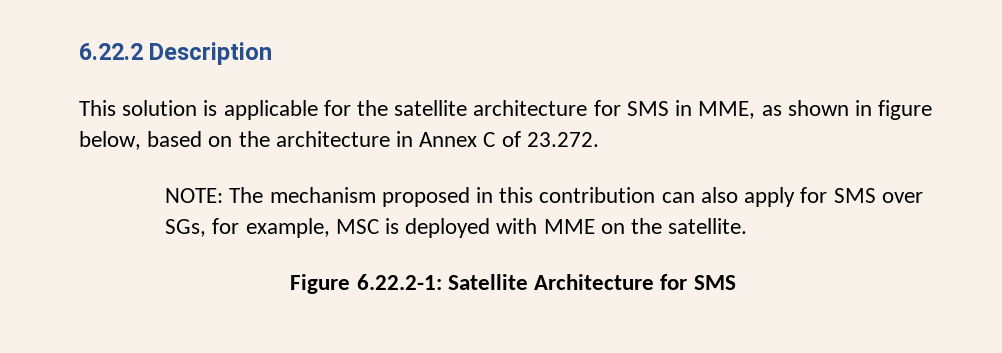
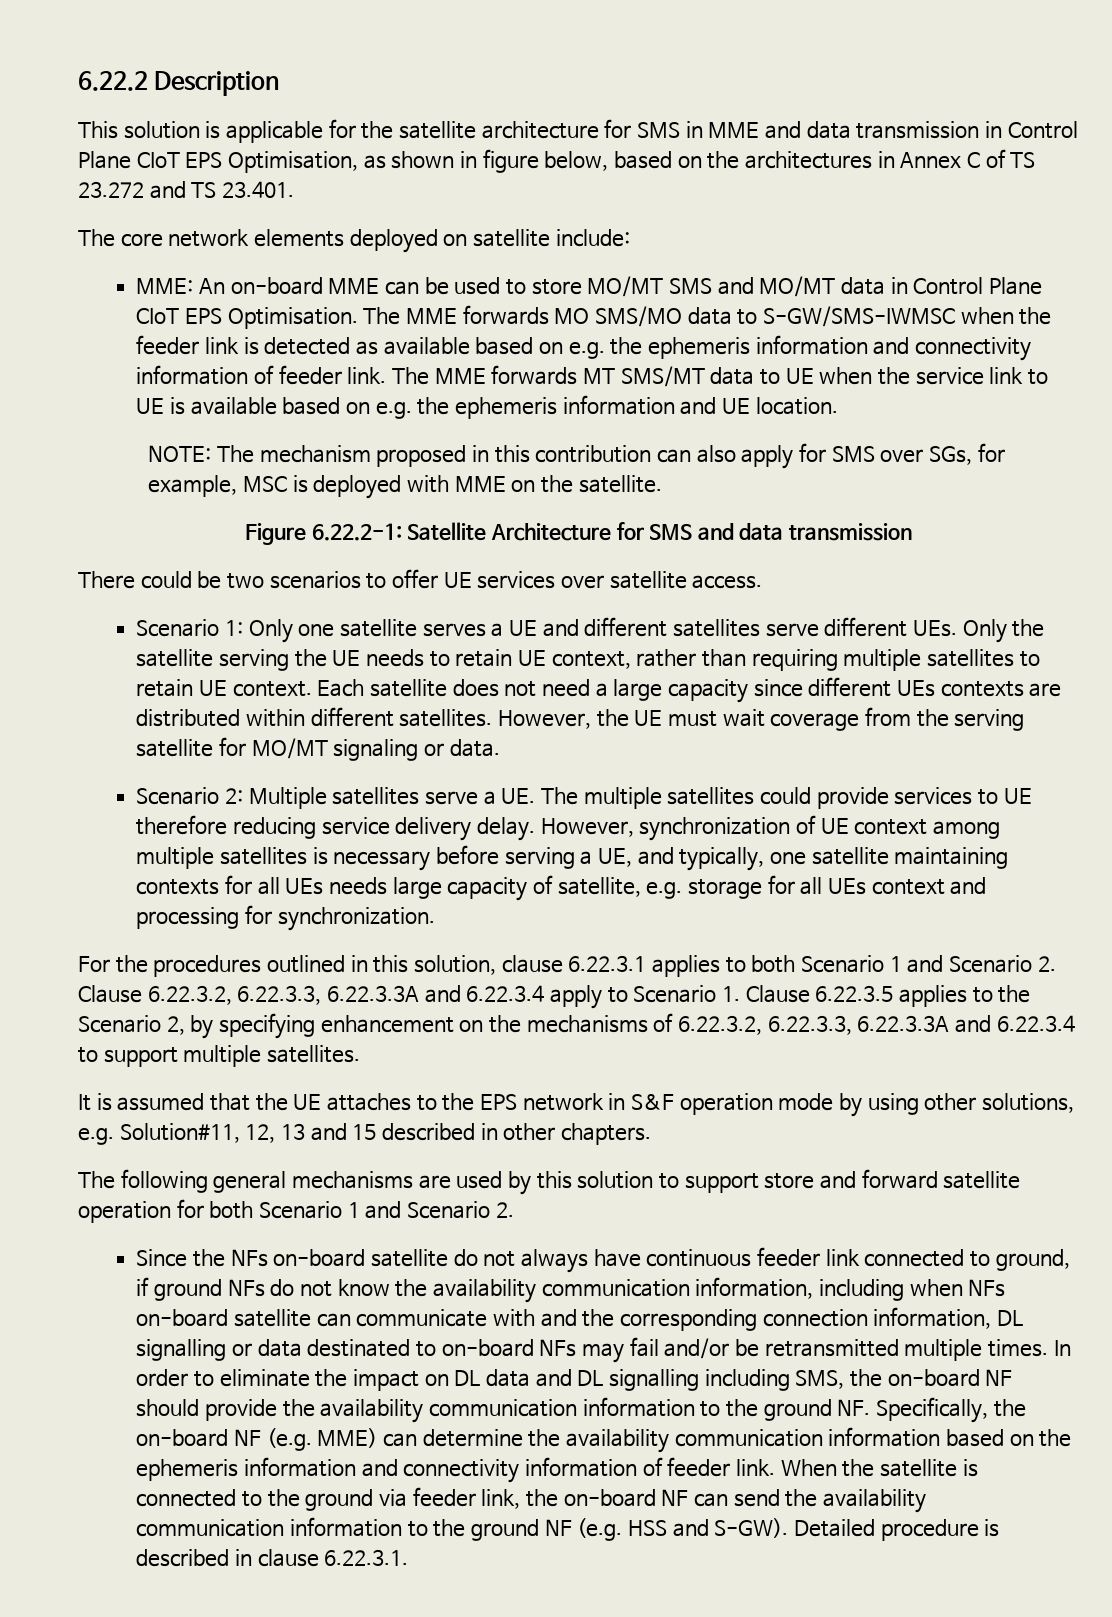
- This solution is applicable for the satellite architecture for SMS in MME, as shown in figure below, based on the architecture in Annex C of 23.272.
+ This solution is applicable for the satellite architecture for SMS in MME and data transmission in Control Plane CIoT EPS Optimisation, as shown in figure below, based on the architectures in Annex C of TS 23.272 and TS 23.401.
+ The core network elements deployed on satellite include:
+ MME: An on-board MME can be used to store MO/MT SMS and MO/MT data in Control Plane CIoT EPS Optimisation. The MME forwards MO SMS/MO data to S-GW/SMS-IWMSC when the feeder link is detected as available based on e.g. the ephemeris information and connectivity information of feeder link. The MME forwards MT SMS/MT data to UE when the service link to UE is available based on e.g. the ephemeris information and UE location.
- Figure 6.22.2-1: Satellite Architecture for SMS
+ Figure 6.22.2-1: Satellite Architecture for SMS and data transmission
+ There could be two scenarios to offer UE services over satellite access.
+ Scenario 1: Only one satellite serves a UE and different satellites serve different UEs. Only the satellite serving the UE needs to retain UE context, rather than requiring multiple satellites to retain UE context. Each satellite does not need a large capacity since different UEs contexts are distributed within different satellites. However, the UE must wait coverage from the serving satellite for MO/MT signaling or data.
+ Scenario 2: Multiple satellites serve a UE. The multiple satellites could provide services to UE therefore reducing service delivery delay. However, synchronization of UE context among multiple satellites is necessary before serving a UE, and typically, one satellite maintaining contexts for all UEs needs large capacity of satellite, e.g. storage for all UEs context and processing for synchronization.
+ For the procedures outlined in this solution, clause 6.22.3.1 applies to both Scenario 1 and Scenario 2. Clause 6.22.3.2, 6.22.3.3, 6.22.3.3A and 6.22.3.4 apply to Scenario 1. Clause 6.22.3.5 applies to the Scenario 2, by specifying enhancement on the mechanisms of 6.22.3.2, 6.22.3.3, 6.22.3.3A and 6.22.3.4 to support multiple satellites.
+ It is assumed that the UE attaches to the EPS network in S&F operation mode by using other solutions, e.g. Solution#11, 12, 13 and 15 described in other chapters.
+ The following general mechanisms are used by this solution to support store and forward satellite operation for both Scenario 1 and Scenario 2.
+ Since the NFs on-board satellite do not always have continuous feeder link connected to ground, if ground NFs do not know the availability communication information, including when NFs on-board satellite can communicate with and the corresponding connection information, DL signalling or data destinated to on-board NFs may fail and/or be retransmitted multiple times. In order to eliminate the impact on DL data and DL signalling including SMS, the on-board NF should provide the availability communication information to the ground NF. Specifically, the on-board NF (e.g. MME) can determine the availability communication information based on the ephemeris information and connectivity information of feeder link. When the satellite is connected to the ground via feeder link, the on-board NF can send the availability communication information to the ground NF (e.g. HSS and S-GW). Detailed procedure is described in clause 6.22.3.1.

